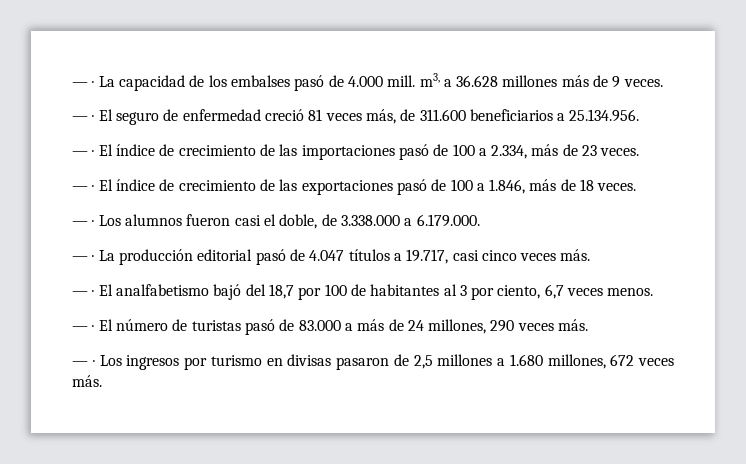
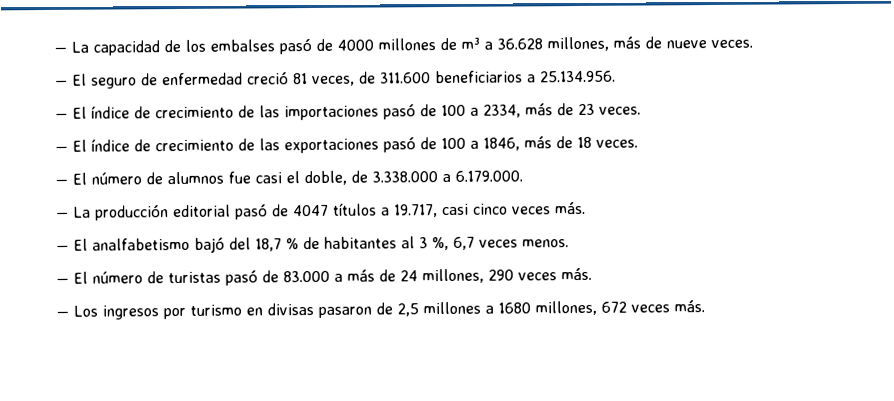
- — · La capacidad de los embalses pasó de 4.000 mill. m3, a 36.628 millones más de 9 veces.
- — · El seguro de enfermedad creció 81 veces más, de 311.600 beneficiarios a 25.134.956.
+ — La capacidad de los embalses pasó de 4000 millones de m³ a 36.628 millones, más de nueve veces.
+ — El seguro de enfermedad creció 81 veces, de 311.600 beneficiarios a 25.134.956.
- — · El índice de crecimiento de las importaciones pasó de 100 a 2.334, más de 23 veces.
+ — El índice de crecimiento de las importaciones pasó de 100 a 2334, más de 23 veces.
- — · El índice de crecimiento de las exportaciones pasó de 100 a 1.846, más de 18 veces.
+ — El índice de crecimiento de las exportaciones pasó de 100 a 1846, más de 18 veces.
- — · Los alumnos fueron casi el doble, de 3.338.000 a 6.179.000.
+ — El número de alumnos fue casi el doble, de 3.338.000 a 6.179.000.
- — · La producción editorial pasó de 4.047 títulos a 19.717, casi cinco veces más.
+ — La producción editorial pasó de 4047 títulos a 19.717, casi cinco veces más.
- — · El analfabetismo bajó del 18,7 por 100 de habitantes al 3 por ciento, 6,7 veces menos.
+ — El analfabetismo bajó del 18,7 % de habitantes al 3 %, 6,7 veces menos.
- — · El número de turistas pasó de 83.000 a más de 24 millones, 290 veces más.
+ — El número de turistas pasó de 83.000 a más de 24 millones, 290 veces más.
- — · Los ingresos por turismo en divisas pasaron de 2,5 millones a 1.680 millones, 672 veces más.
+ — Los ingresos por turismo en divisas pasaron de 2,5 millones a 1680 millones, 672 veces más.

